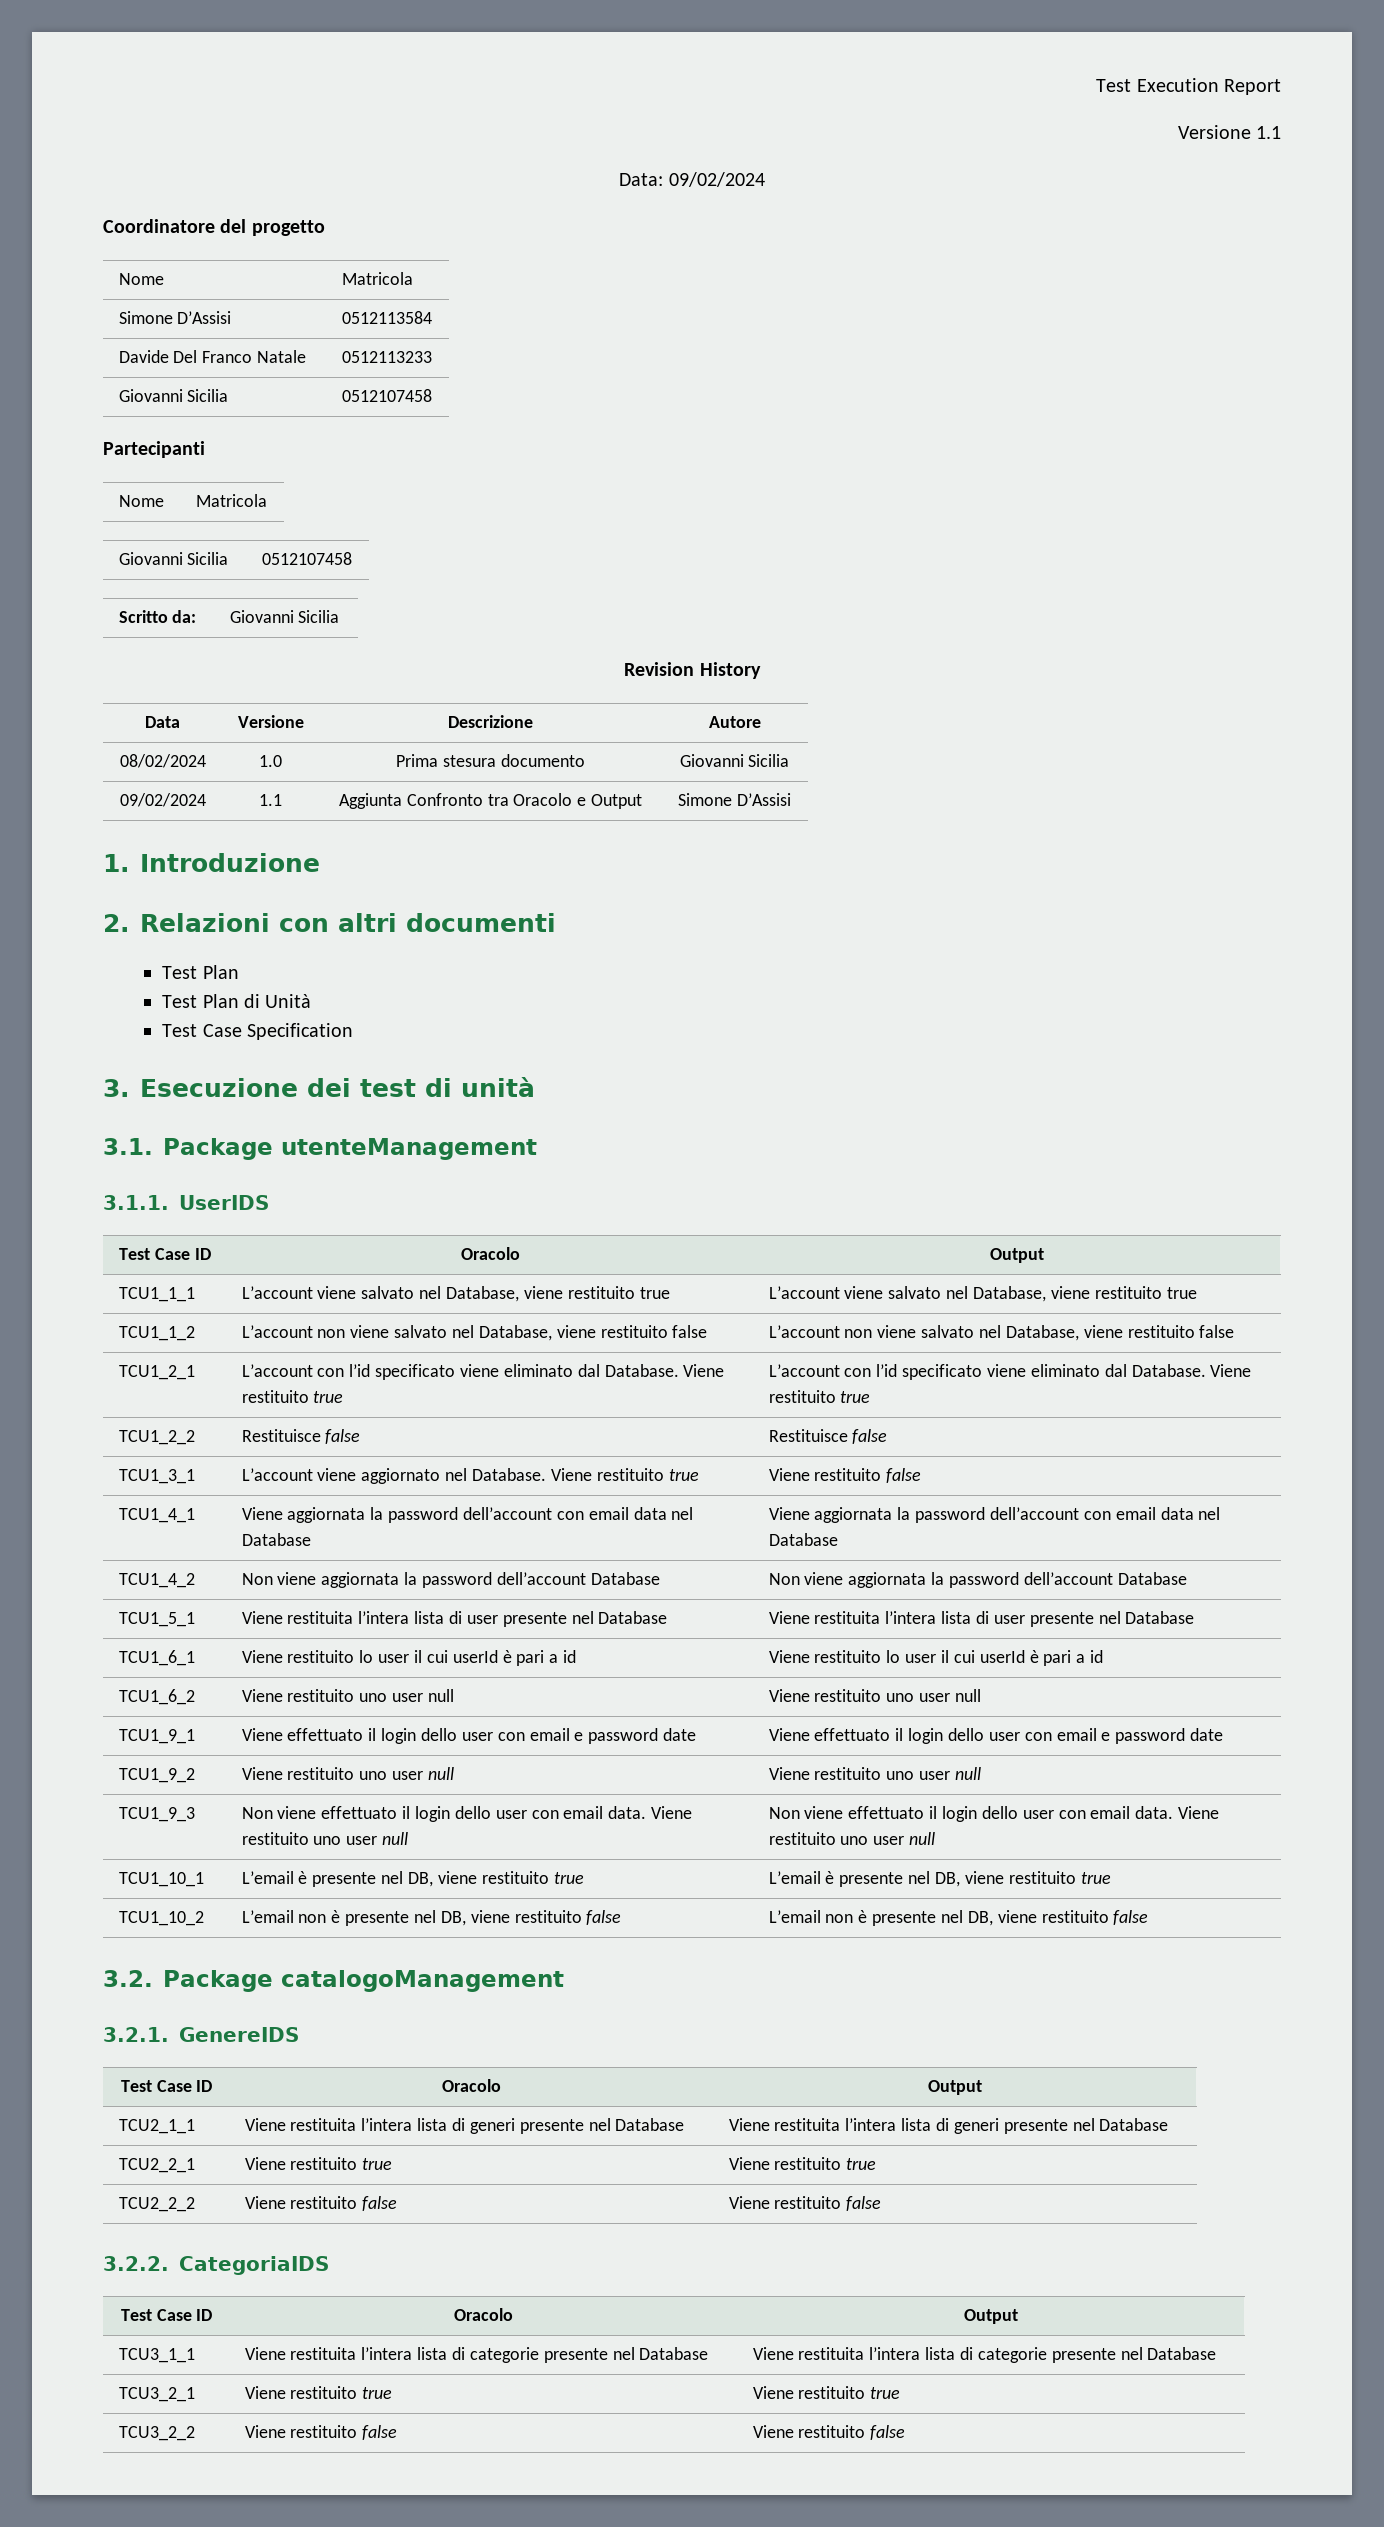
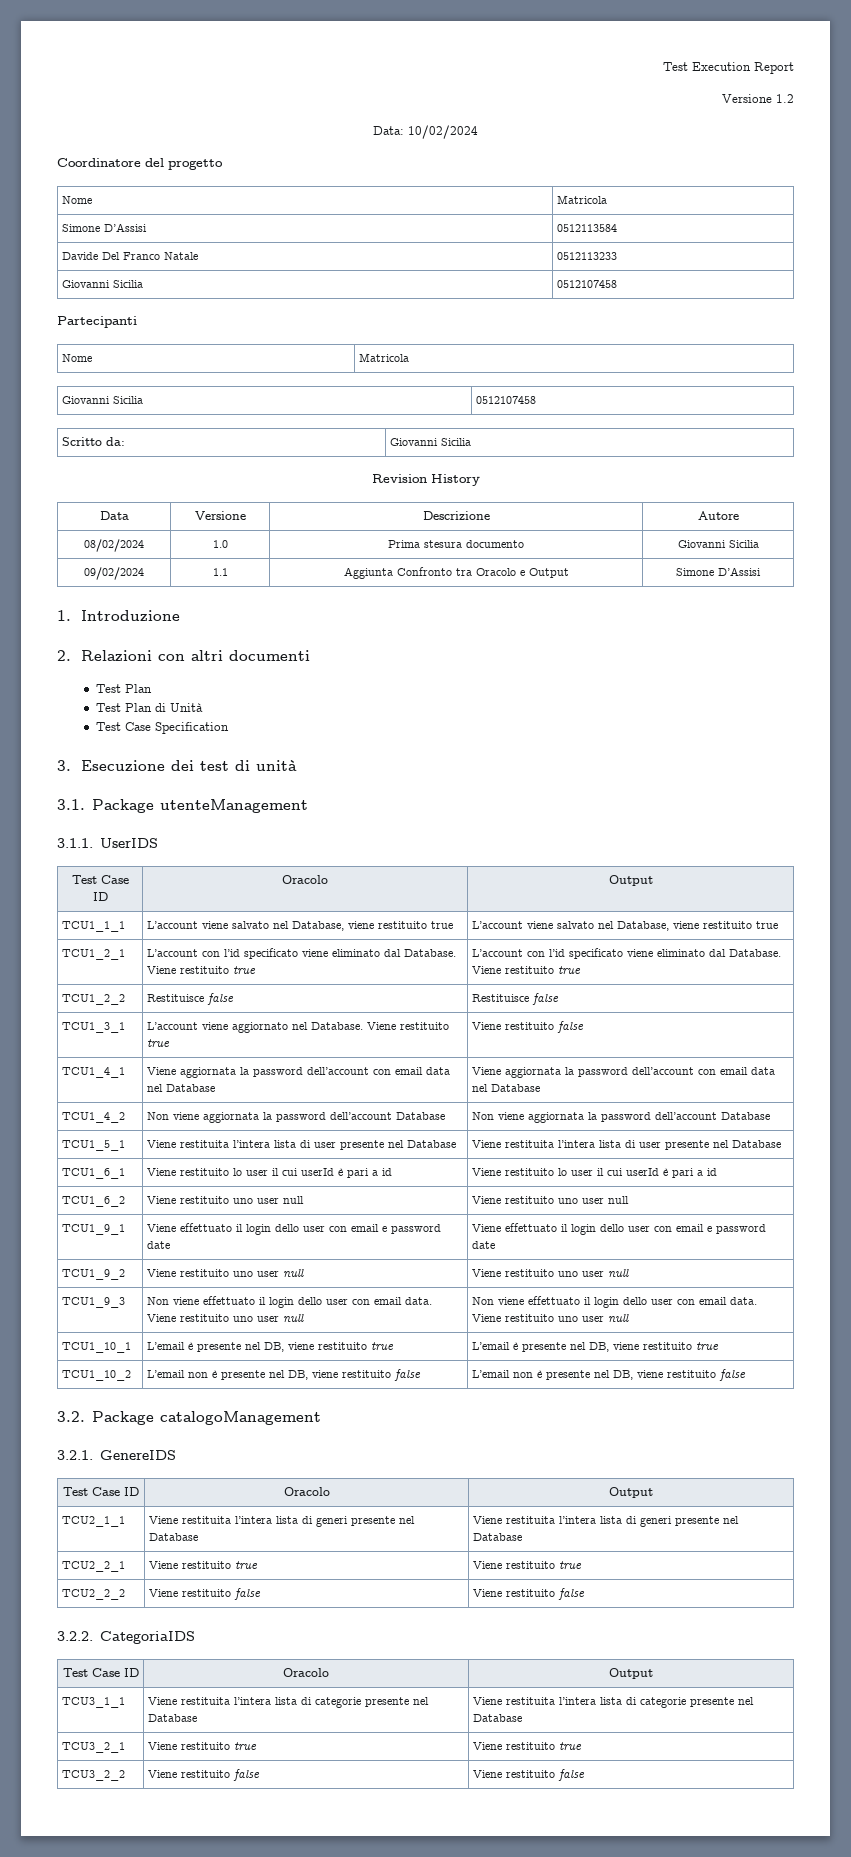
- Versione 1.1
+ Versione 1.2
- Data: 09/02/2024
+ Data: 10/02/2024
- TCU1_1_2 | L’account non viene salvato nel Database, viene restituito false | L’account non viene salvato nel Database, viene restituito false

